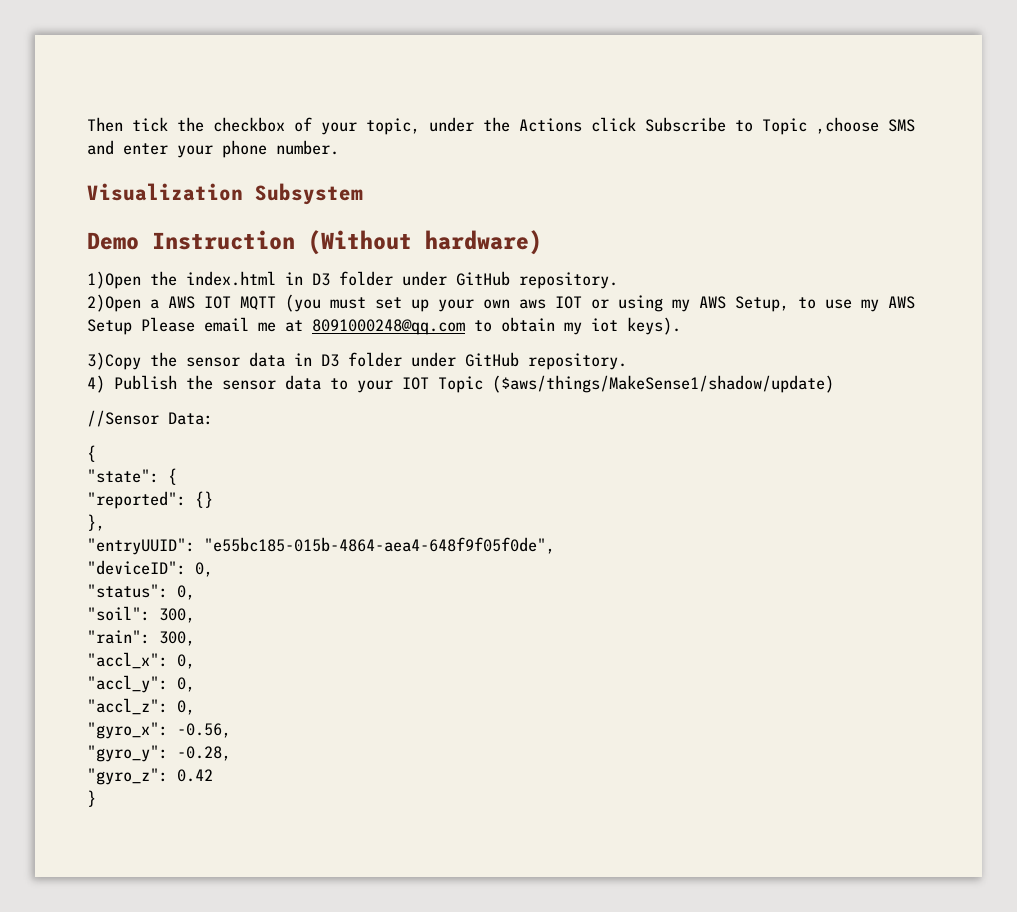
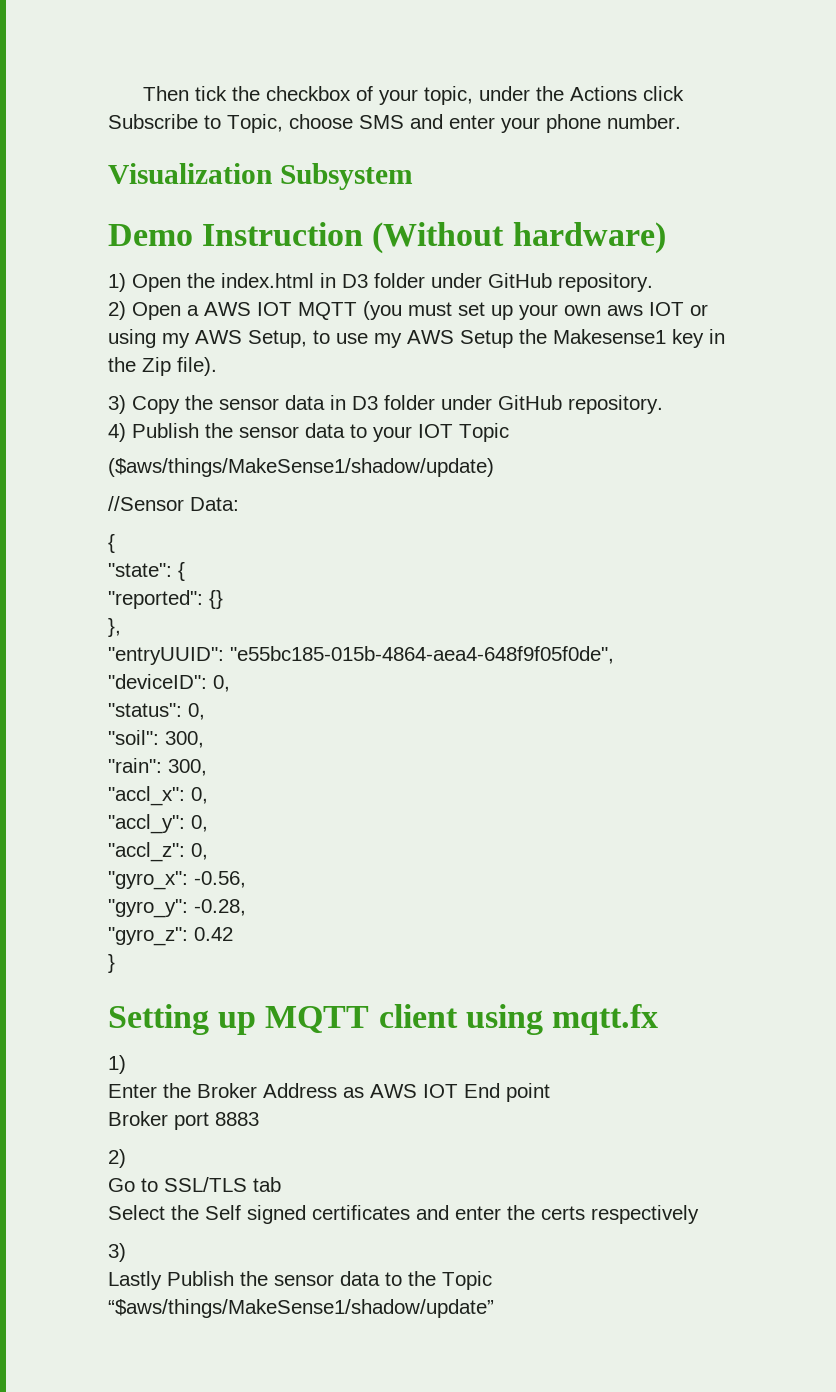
- Then tick the checkbox of your topic, under the Actions click Subscribe to Topic ,choose SMS and enter your phone number.
+ Then tick the checkbox of your topic, under the Actions click Subscribe to Topic, choose SMS and enter your phone number.
- 1)Open the index.html in D3 folder under GitHub repository.
+ 1) Open the index.html in D3 folder under GitHub repository.
- 2)Open a AWS IOT MQTT (you must set up your own aws IOT or using my AWS Setup, to use my AWS Setup Please email me at 8091000248@qq.com to obtain my iot keys).
- 3)Copy the sensor data in D3 folder under GitHub repository.
+ 2) Open a AWS IOT MQTT (you must set up your own aws IOT or using my AWS Setup, to use my AWS Setup the Makesense1 key in the Zip file).
+ 3) Copy the sensor data in D3 folder under GitHub repository.
- 4) Publish the sensor data to your IOT Topic ($aws/things/MakeSense1/shadow/update)
+ 4) Publish the sensor data to your IOT Topic
+ ($aws/things/MakeSense1/shadow/update)
+ Setting up MQTT client using mqtt.fx
+ 1)
+ Enter the Broker Address as AWS IOT End point
+ Broker port 8883
+ 2)
+ Go to SSL/TLS tab
+ Select the Self signed certificates and enter the certs respectively
+ 3)
+ Lastly Publish the sensor data to the Topic “$aws/things/MakeSense1/shadow/update”

